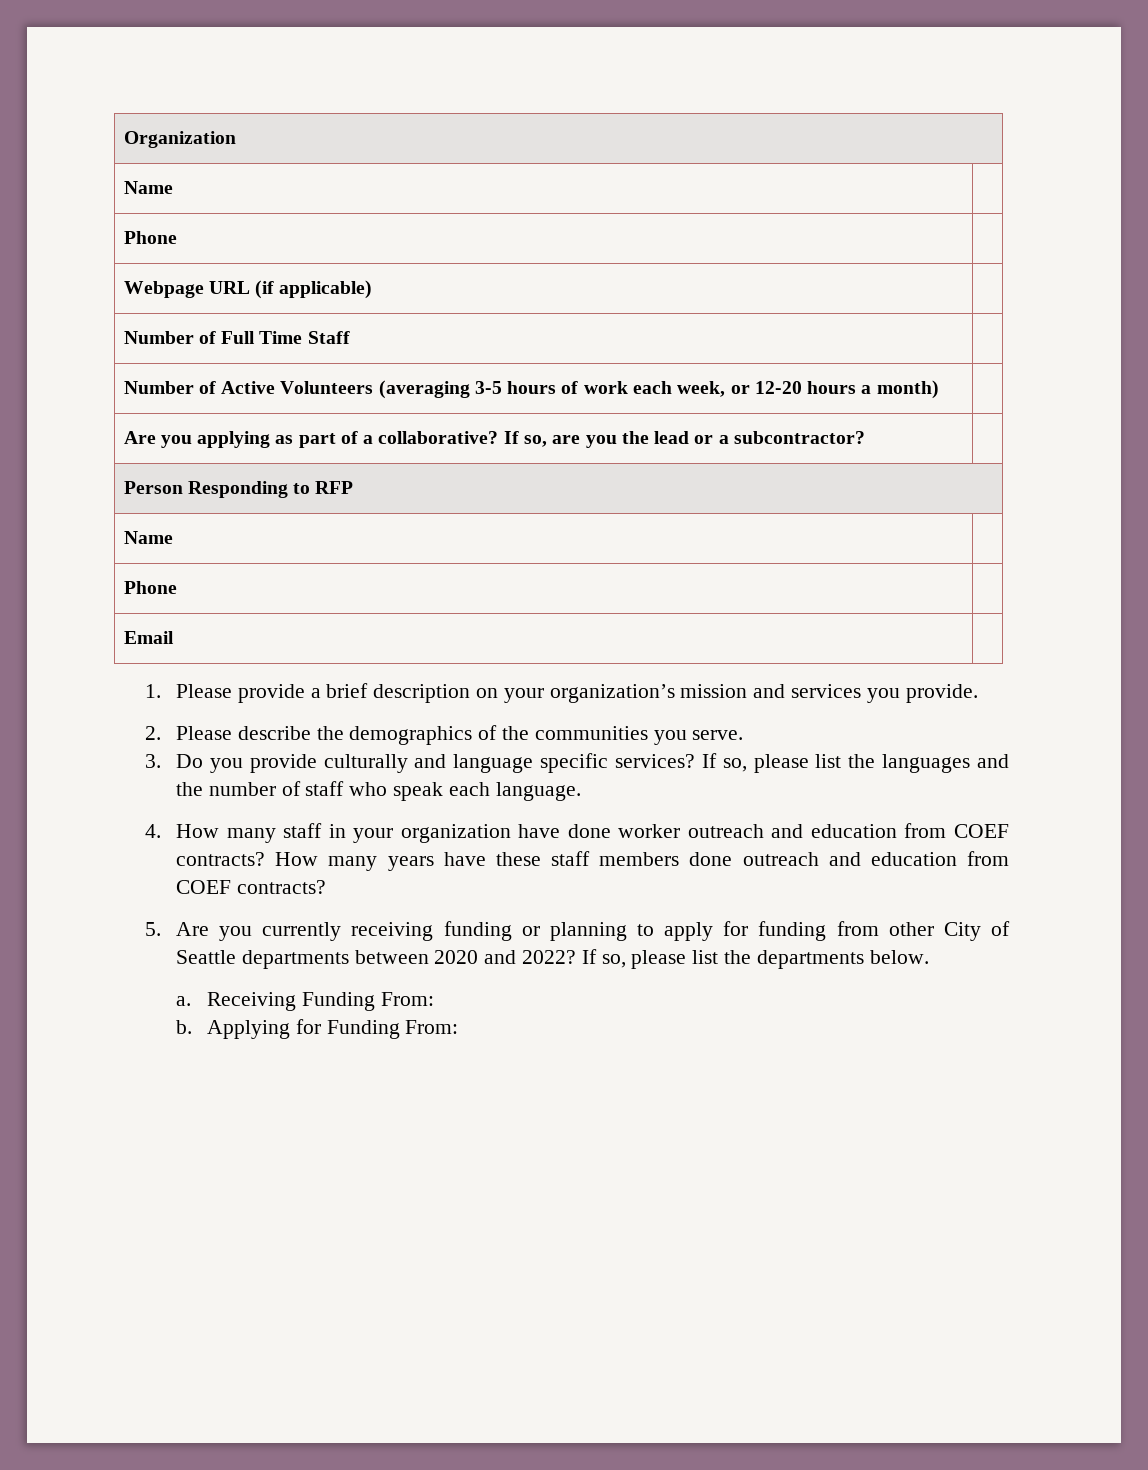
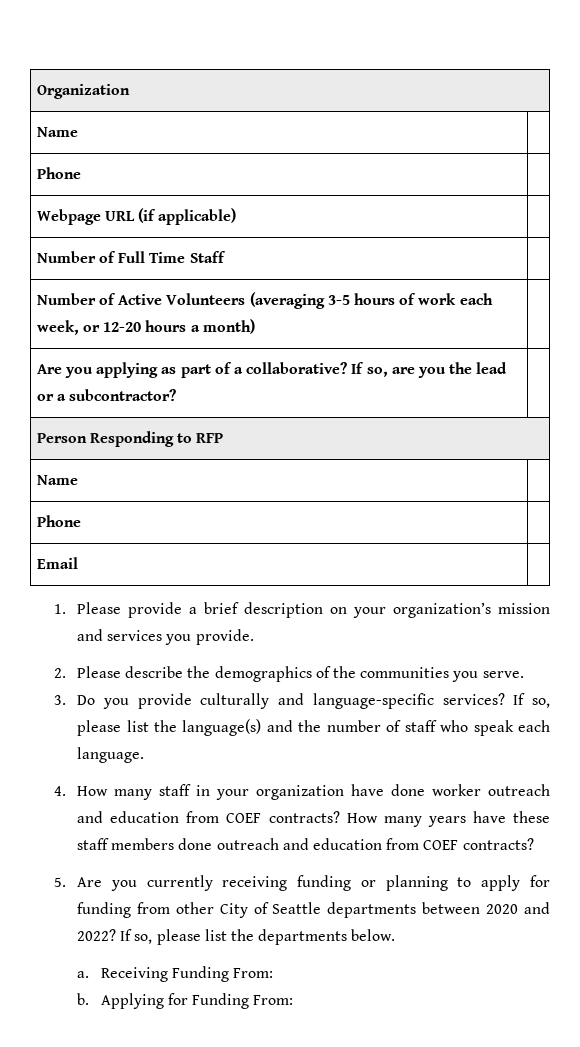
- 3. Do you provide culturally and language specific services?
+ 3. Do you provide culturally and language-specific services?
- If so, please list the languages and the number of staff who speak each language.
+ If so, please list the language(s) and the number of staff who speak each language.

